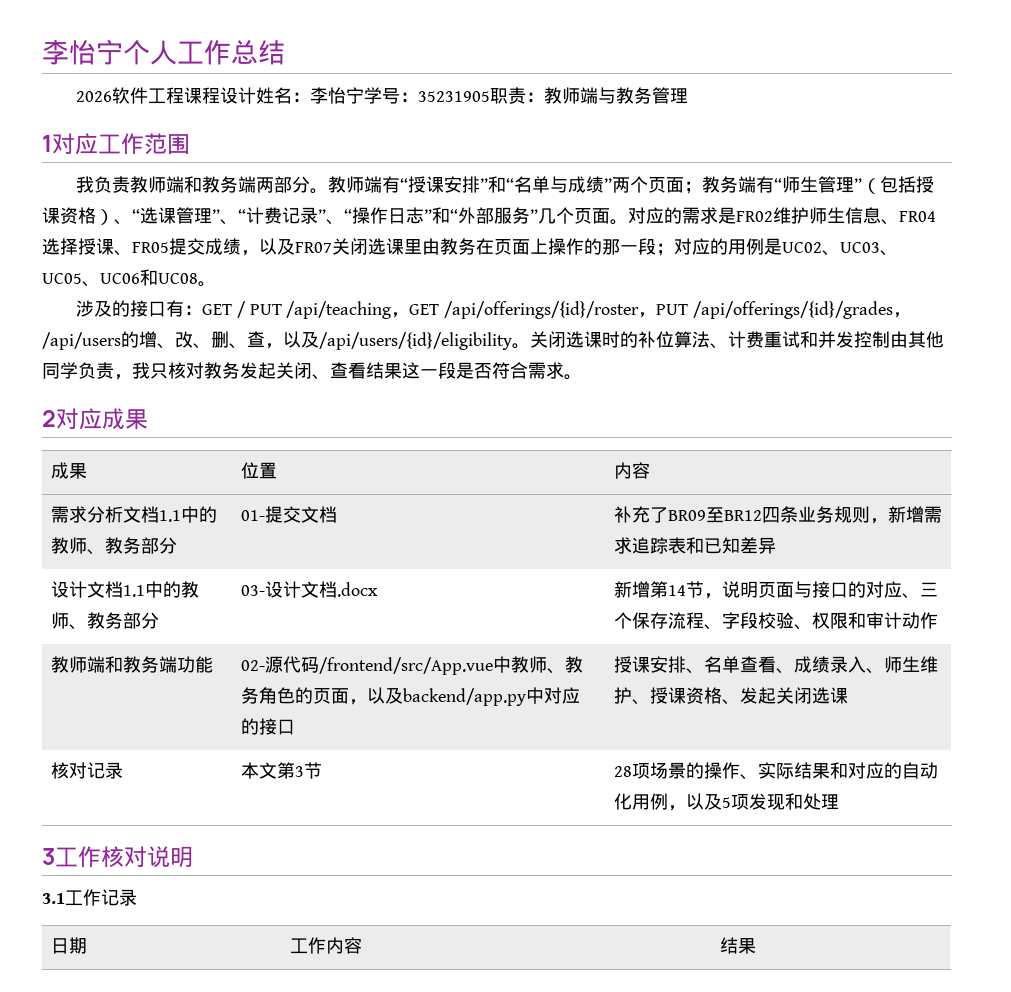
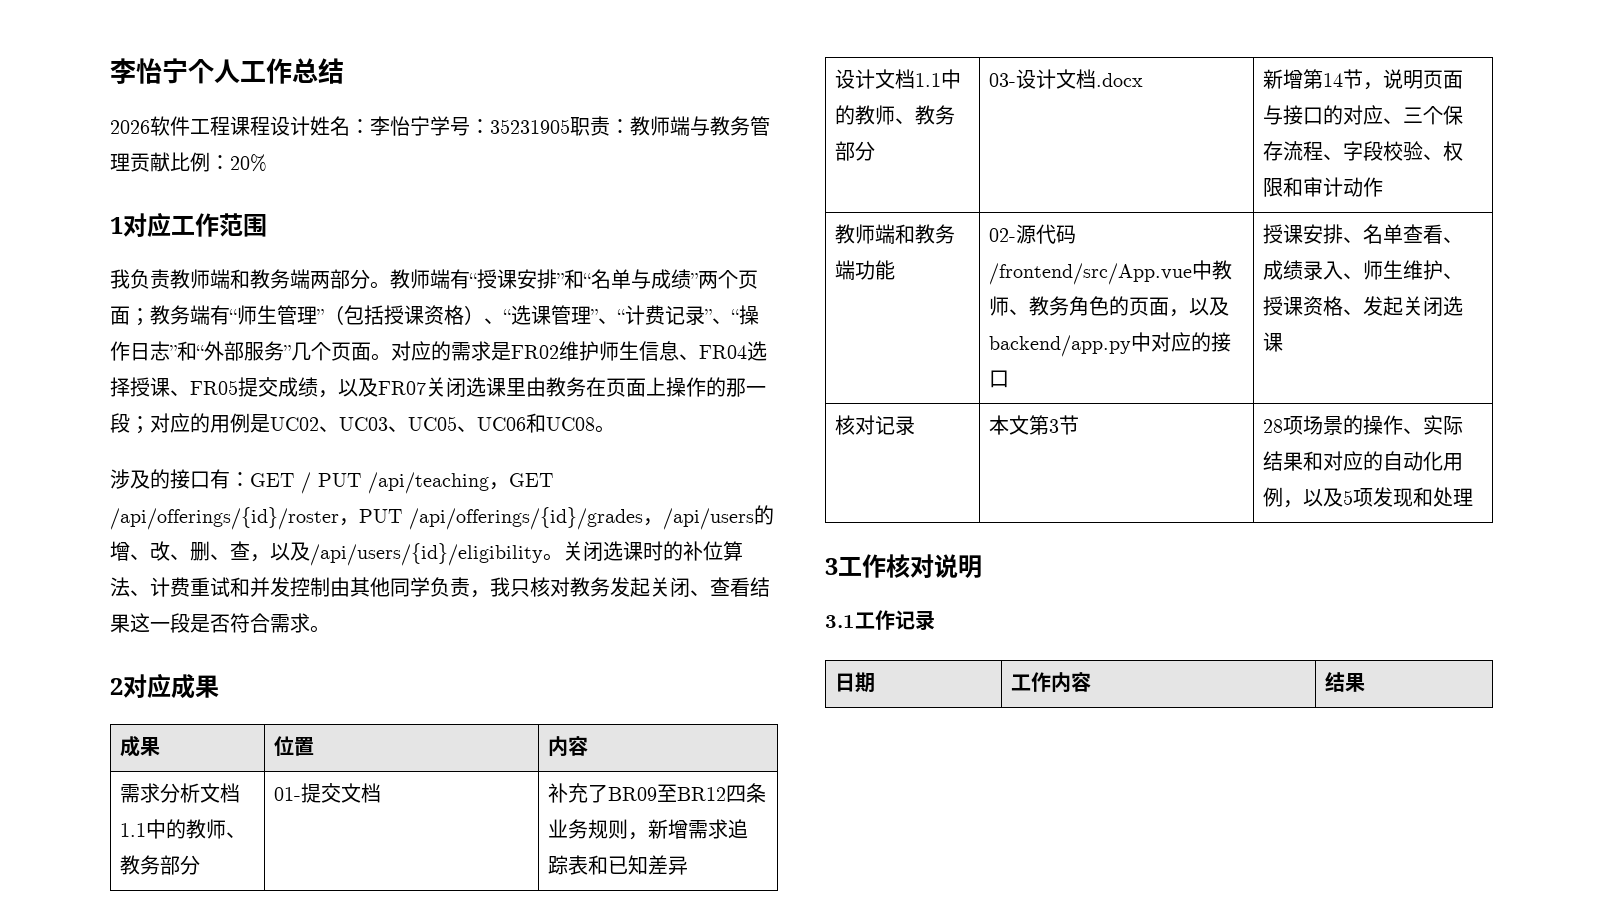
- 2026软件工程课程设计姓名：李怡宁学号：35231905职责：教师端与教务管理
+ 2026软件工程课程设计姓名：李怡宁学号：35231905职责：教师端与教务管理贡献比例：20%

